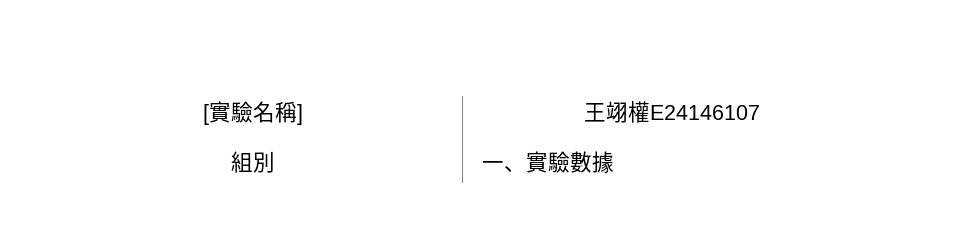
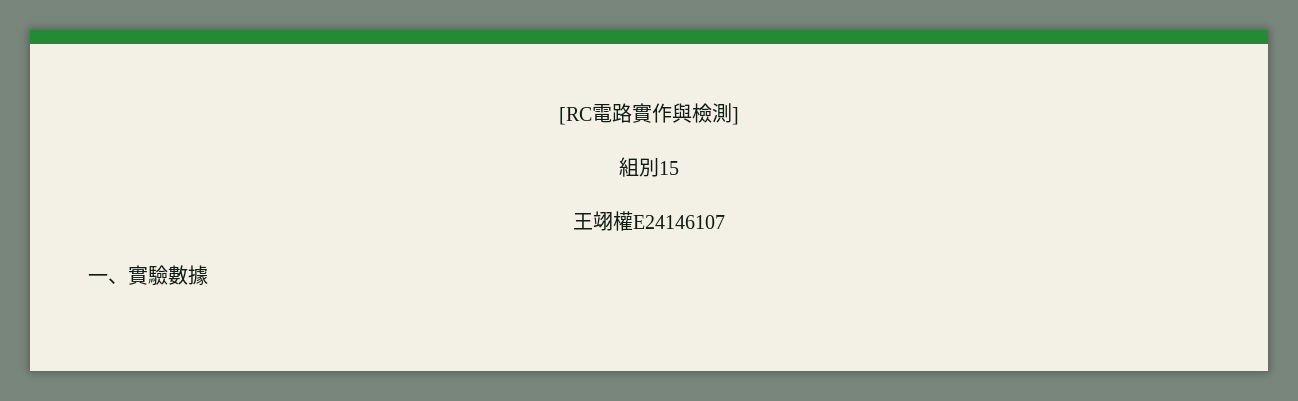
- [實驗名稱]
+ [RC電路實作與檢測]
- 組別
+ 組別15

